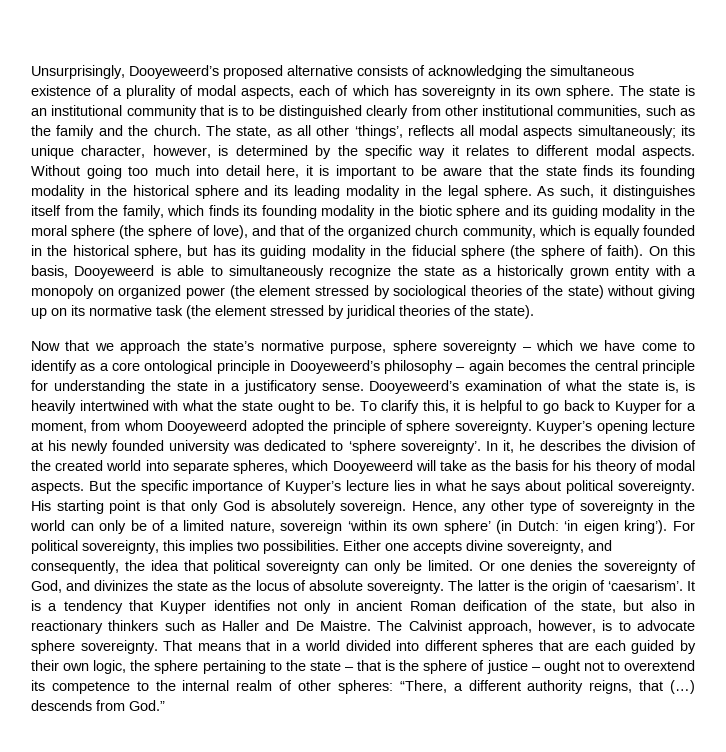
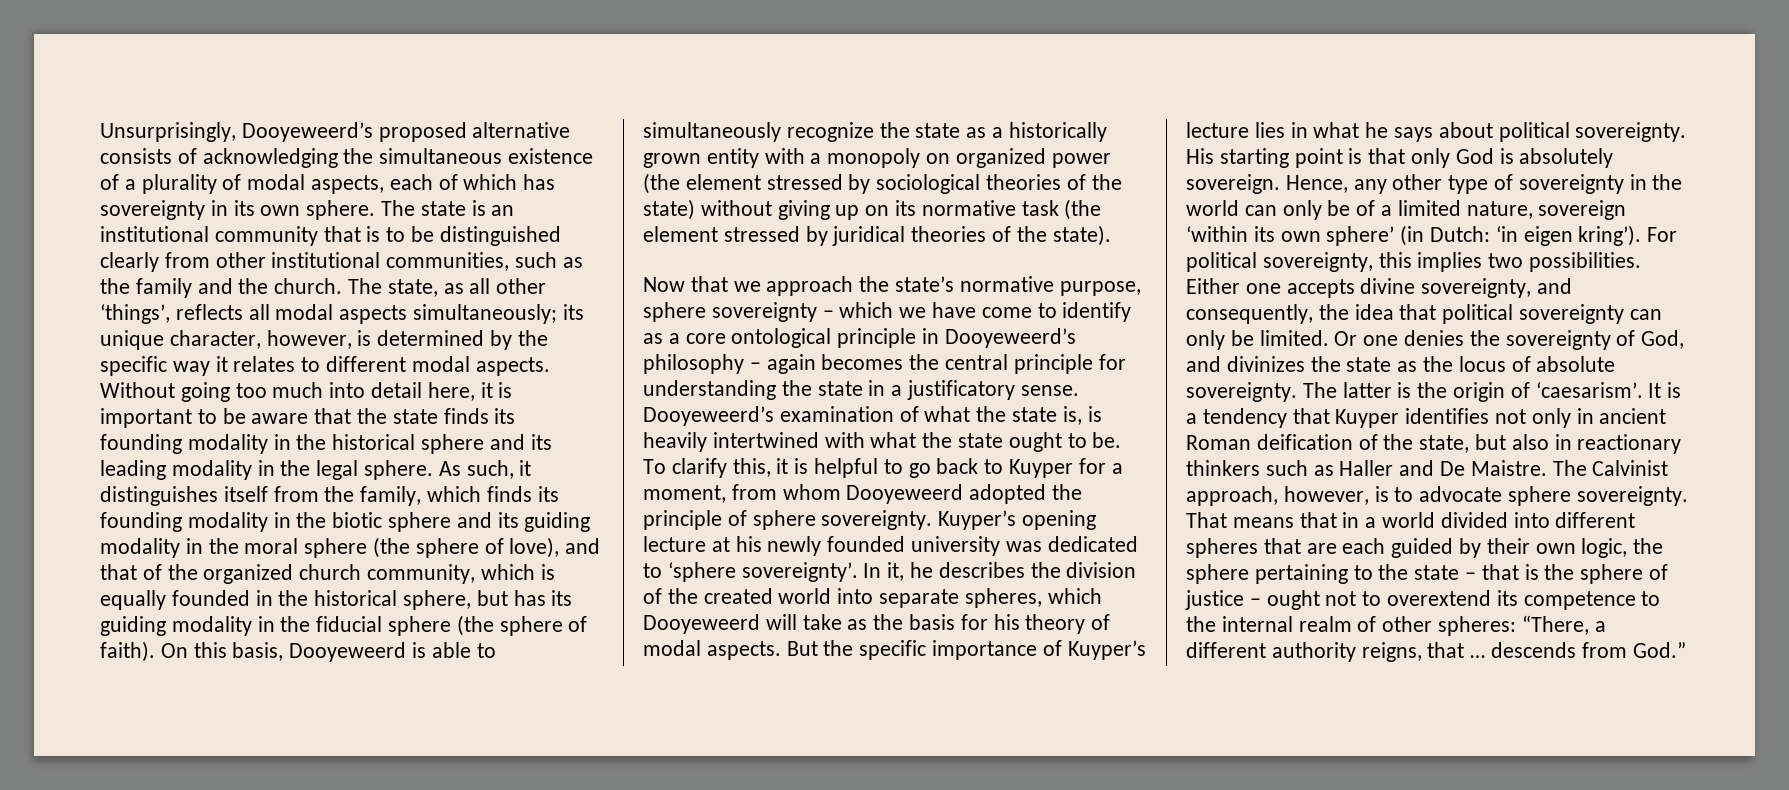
- That means that in a world divided into different spheres that are each guided by their own logic, the sphere pertaining to the state – that is the sphere of justice – ought not to overextend its competence to the internal realm of other spheres: “There, a different authority reigns, that (…) descends from God.”
+ That means that in a world divided into different spheres that are each guided by their own logic, the sphere pertaining to the state – that is the sphere of justice – ought not to overextend its competence to the internal realm of other spheres: “There, a different authority reigns, that … descends from God.”

